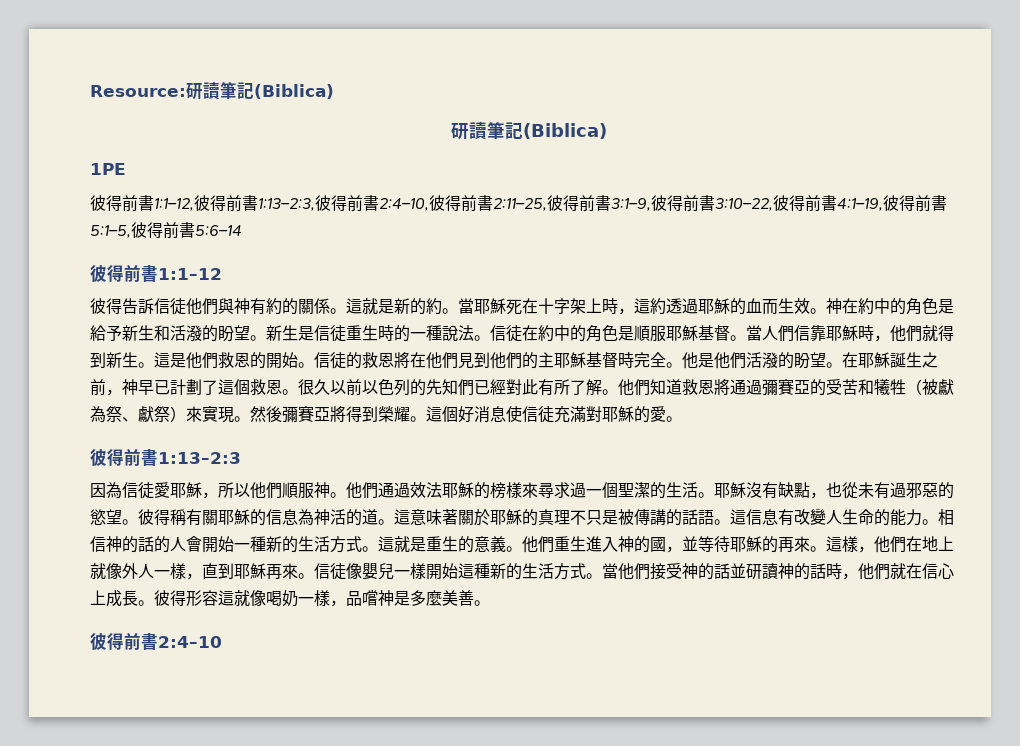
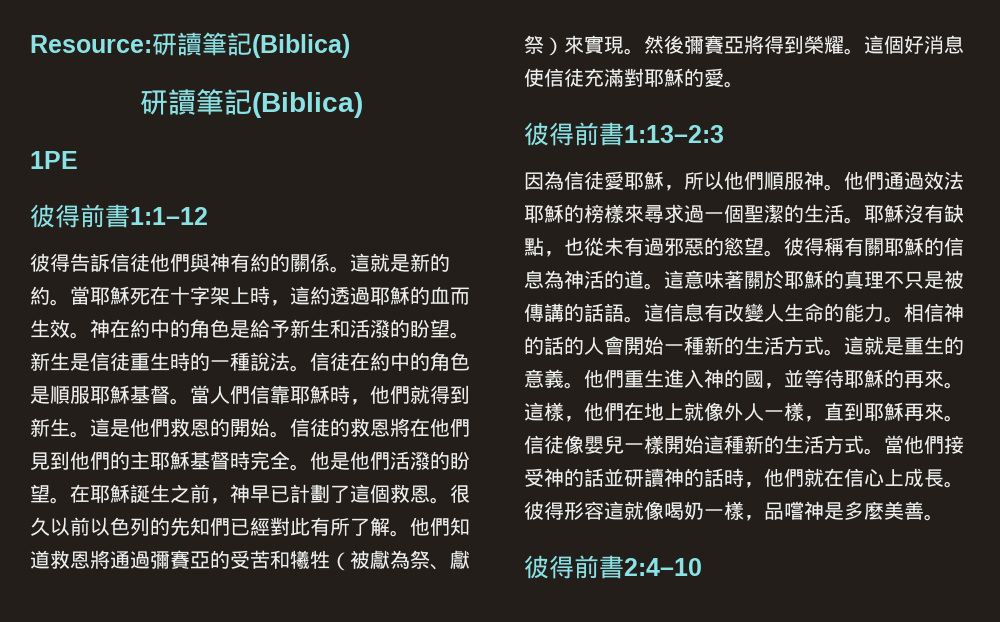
- 彼得前書1:1–12,彼得前書1:13–2:3,彼得前書2:4–10,彼得前書2:11–25,彼得前書3:1–9,彼得前書3:10–22,彼得前書4:1–19,彼得前書5:1–5,彼得前書5:6–14

